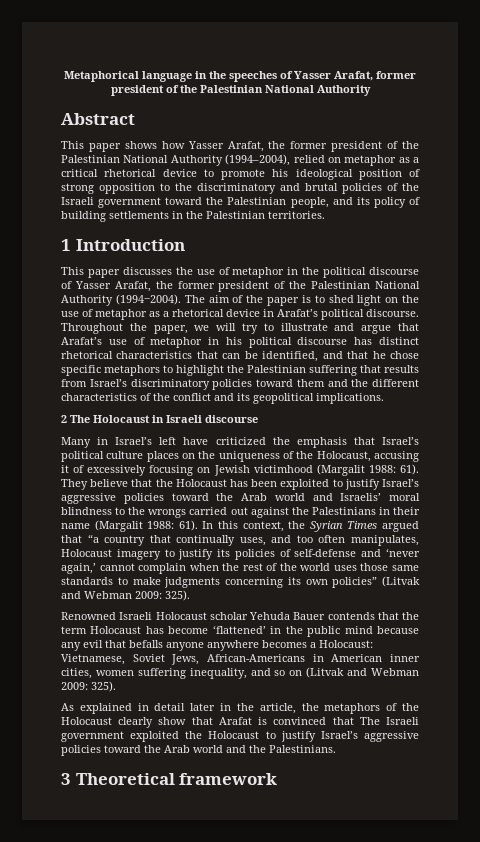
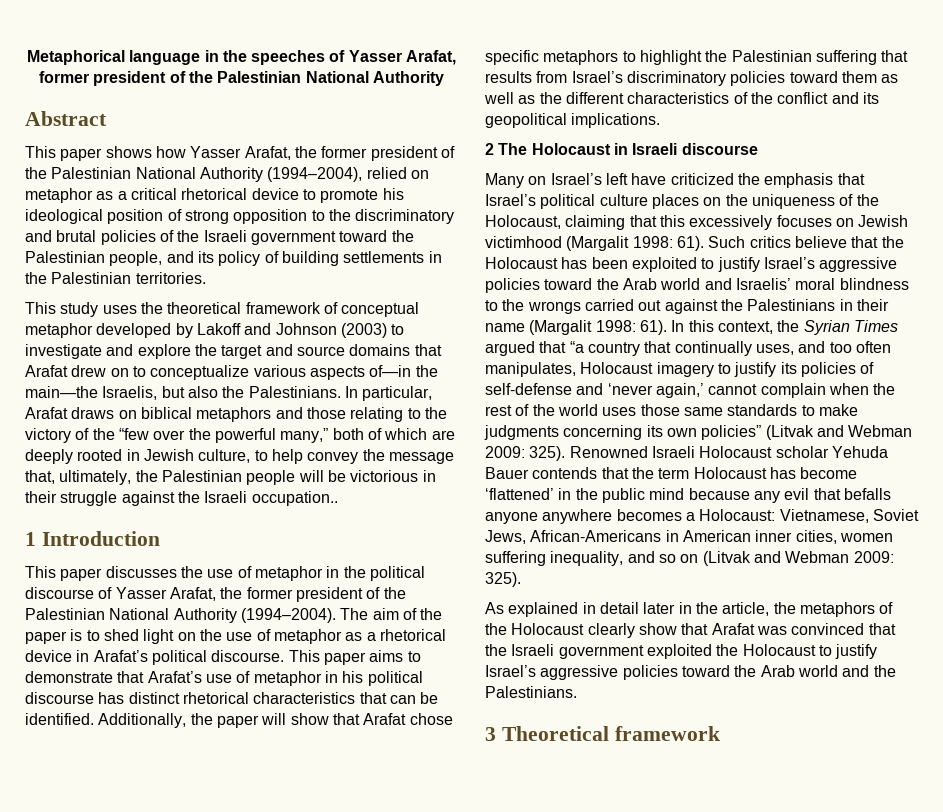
+ This study uses the theoretical framework of conceptual metaphor developed by Lakoff and Johnson (2003) to investigate and explore the target and source domains that Arafat drew on to conceptualize various aspects of—in the main—the Israelis, but also the Palestinians. In particular, Arafat draws on biblical metaphors and those relating to the victory of the “few over the powerful many,” both of which are deeply rooted in Jewish culture, to help convey the message that, ultimately, the Palestinian people will be victorious in their struggle against the Israeli occupation..
- Throughout the paper, we will try to illustrate and argue that Arafat’s use of metaphor in his political discourse has distinct rhetorical characteristics that can be identified, and that he chose specific metaphors to highlight the Palestinian suffering that results from Israel’s discriminatory policies toward them and the different characteristics of the conflict and its geopolitical implications.
+ This paper aims to demonstrate that Arafat’s use of metaphor in his political discourse has distinct rhetorical characteristics that can be identified. Additionally, the paper will show that Arafat chose specific metaphors to highlight the Palestinian suffering that results from Israel’s discriminatory policies toward them as well as the different characteristics of the conflict and its geopolitical implications.
- Many in Israel’s left have criticized the emphasis that Israel’s political culture places on the uniqueness of the Holocaust, accusing it of excessively focusing on Jewish victimhood (Margalit 1988: 61). They believe that the Holocaust has been exploited to justify Israel’s aggressive policies toward the Arab world and Israelis’ moral blindness to the wrongs carried out against the Palestinians in their name (Margalit 1988: 61).
+ Many on Israel’s left have criticized the emphasis that Israel’s political culture places on the uniqueness of the Holocaust, claiming that this excessively focuses on Jewish victimhood (Margalit 1998: 61). Such critics believe that the Holocaust has been exploited to justify Israel’s aggressive policies toward the Arab world and Israelis’ moral blindness to the wrongs carried out against the Palestinians in their name (Margalit 1998: 61).
- In this context, the Syrian Times argued that “a country that continually uses, and too often manipulates, Holocaust imagery to justify its policies of self-defense and ‘never again,’ cannot complain when the rest of the world uses those same standards to make judgments concerning its own policies” (Litvak and Webman 2009: 325).
- Renowned Israeli Holocaust scholar Yehuda Bauer contends that the term Holocaust has become ‘flattened’ in the public mind because any evil that befalls anyone anywhere becomes a Holocaust:
+ In this context, the Syrian Times argued that “a country that continually uses, and too often manipulates, Holocaust imagery to justify its policies of self-defense and ‘never again,’ cannot complain when the rest of the world uses those same standards to make judgments concerning its own policies” (Litvak and Webman 2009: 325). Renowned Israeli Holocaust scholar Yehuda Bauer contends that the term Holocaust has become ‘flattened’ in the public mind because any evil that befalls anyone anywhere becomes a Holocaust:
- As explained in detail later in the article, the metaphors of the Holocaust clearly show that Arafat is convinced that The Israeli government exploited the Holocaust to justify Israel’s aggressive policies toward the Arab world and the Palestinians.
+ As explained in detail later in the article, the metaphors of the Holocaust clearly show that Arafat was convinced that the Israeli government exploited the Holocaust to justify Israel’s aggressive policies toward the Arab world and the Palestinians.

